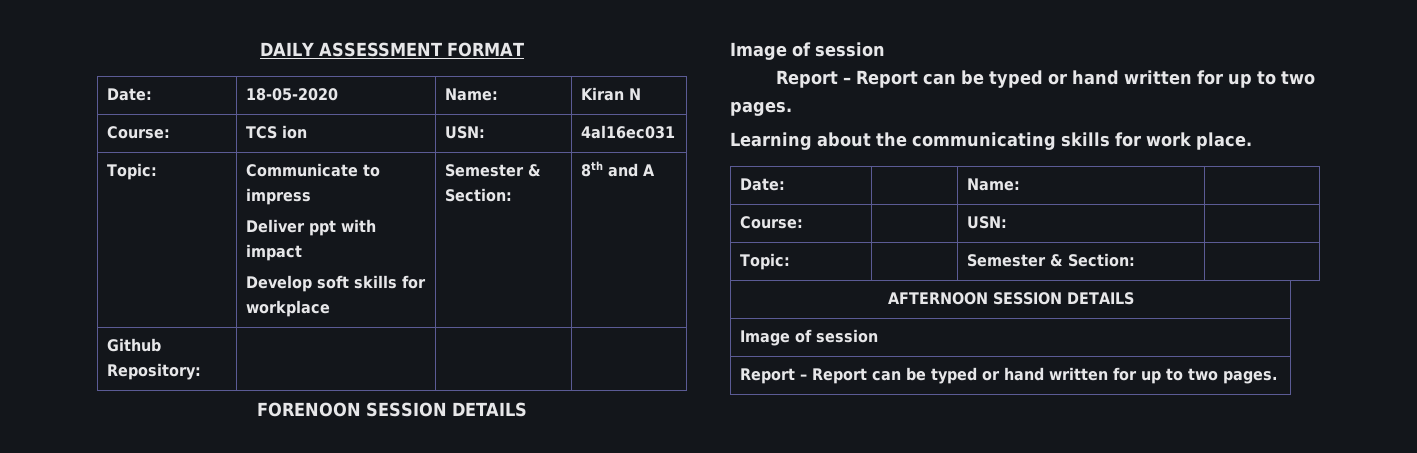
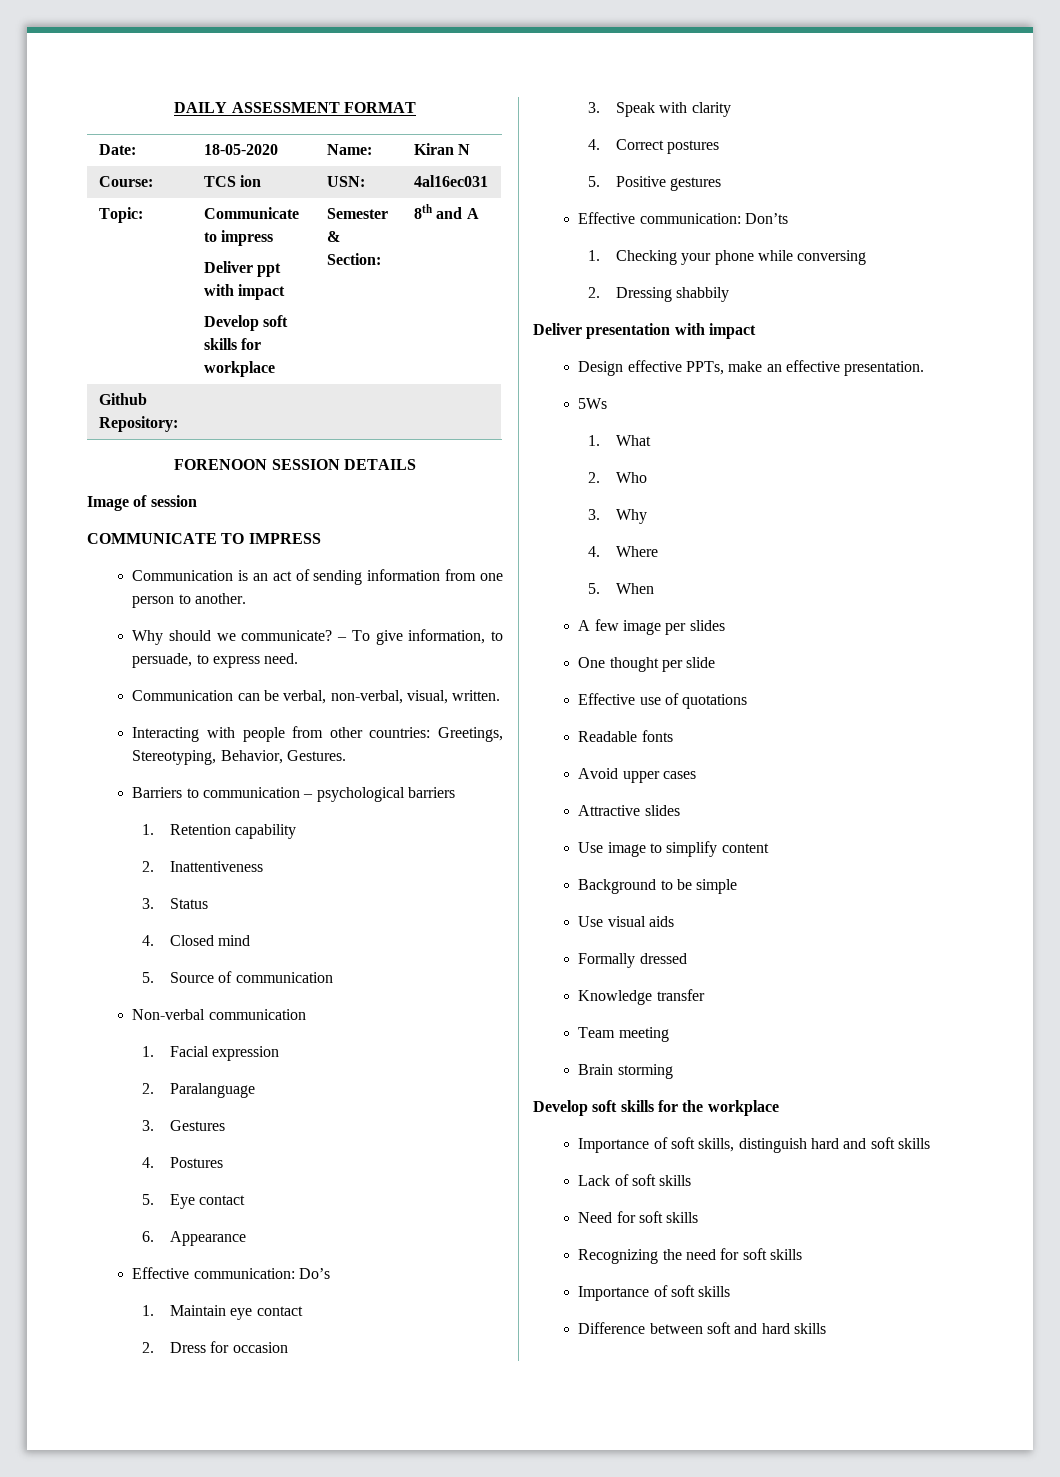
  FORENOON SESSION DETAILS
  Image of session
- Report – Report can be typed or hand written for up to two pages.
- Learning about the communicating skills for work place.
- Date: | | Name: |
- Course: | | USN: |
- Topic: | | Semester & Section: |
- AFTERNOON SESSION DETAILS
- Image of session
- Report – Report can be typed or hand written for up to two pages.
+ COMMUNICATE TO IMPRESS
+ Communication is an act of sending information from one person to another.
+ Why should we communicate? – To give information, to persuade, to express need.
+ Communication can be verbal, non-verbal, visual, written.
+ Interacting with people from other countries: Greetings, Stereotyping, Behavior, Gestures.
+ Barriers to communication – psychological barriers
+ 1. Retention capability
+ 2. Inattentiveness
+ 3. Status
+ 4. Closed mind
+ 5. Source of communication
+ Non-verbal communication
+ 1. Facial expression
+ 2. Paralanguage
+ 3. Gestures
+ 4. Postures
+ 5. Eye contact
+ 6. Appearance
+ Effective communication: Do’s
+ 1. Maintain eye contact
+ 2. Dress for occasion
+ 3. Speak with clarity
+ 4. Correct postures
+ 5. Positive gestures
+ Effective communication: Don’ts
+ 1. Checking your phone while conversing
+ 2. Dressing shabbily
+ Deliver presentation with impact
+ Design effective PPTs, make an effective presentation.
+ 5Ws
+ 1. What
+ 2. Who
+ 3. Why
+ 4. Where
+ 5. When
+ A few image per slides
+ One thought per slide
+ Effective use of quotations
+ Readable fonts
+ Avoid upper cases
+ Attractive slides
+ Use image to simplify content
+ Background to be simple
+ Use visual aids
+ Formally dressed
+ Knowledge transfer
+ Team meeting
+ Brain storming
+ Develop soft skills for the workplace
+ Importance of soft skills, distinguish hard and soft skills
+ Lack of soft skills
+ Need for soft skills
+ Recognizing the need for soft skills
+ Importance of soft skills
+ Difference between soft and hard skills

